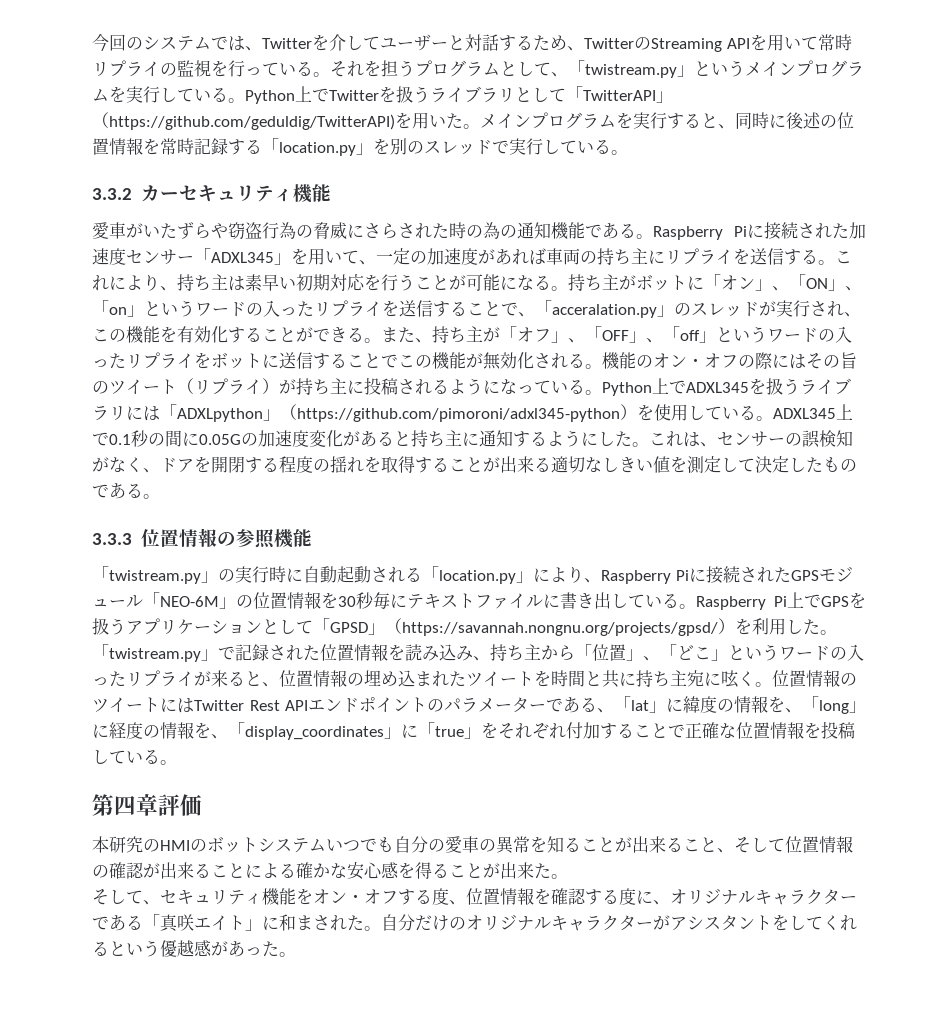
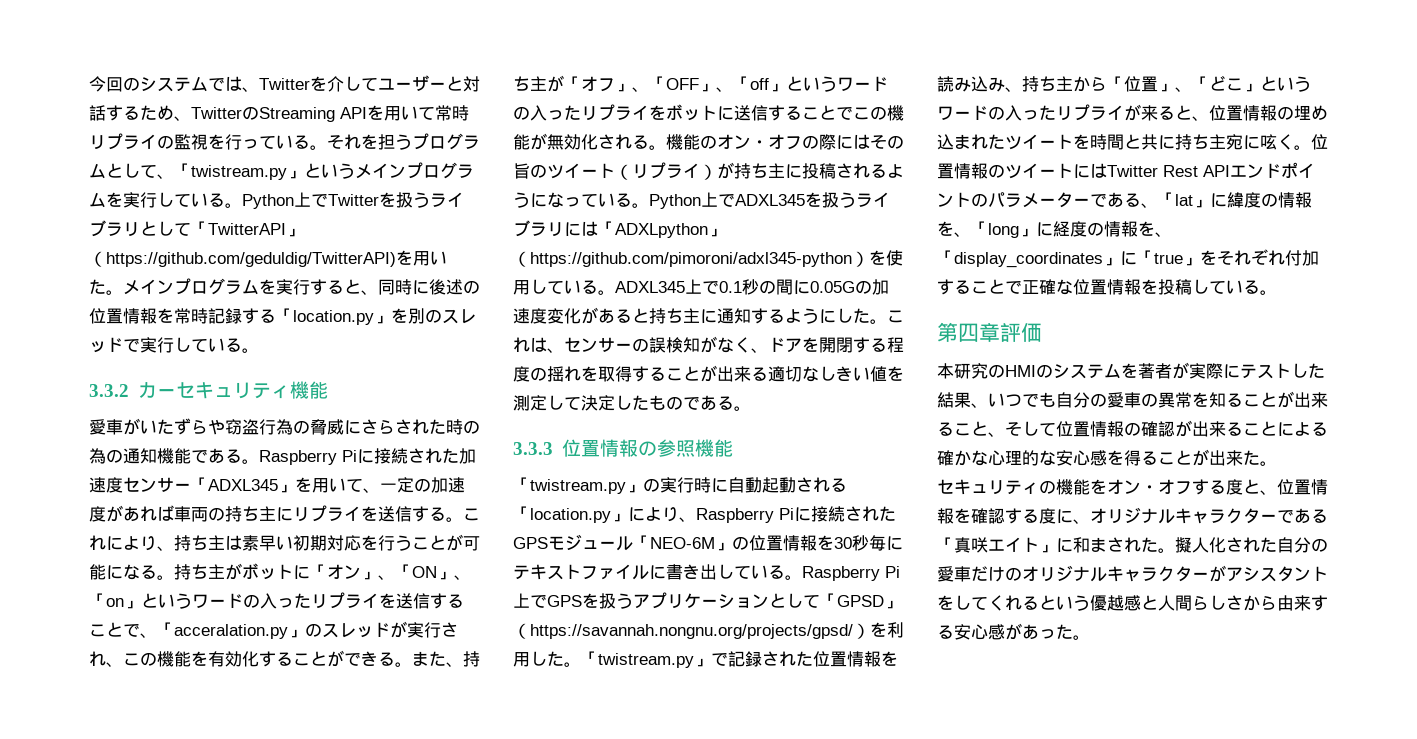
- 本研究のHMIのボットシステムいつでも自分の愛車の異常を知ることが出来ること、そして位置情報の確認が出来ることによる確かな安心感を得ることが出来た。
+ 本研究のHMIのシステムを著者が実際にテストした結果、いつでも自分の愛車の異常を知ることが出来ること、そして位置情報の確認が出来ることによる確かな心理的な安心感を得ることが出来た。
- そして、セキュリティ機能をオン・オフする度、位置情報を確認する度に、オリジナルキャラクターである「真咲エイト」に和まされた。
+ セキュリティの機能をオン・オフする度と、位置情報を確認する度に、オリジナルキャラクターである「真咲エイト」に和まされた。
- 自分だけのオリジナルキャラクターがアシスタントをしてくれるという優越感があった。
+ 擬人化された自分の愛車だけのオリジナルキャラクターがアシスタントをしてくれるという優越感と人間らしさから由来する安心感があった。

